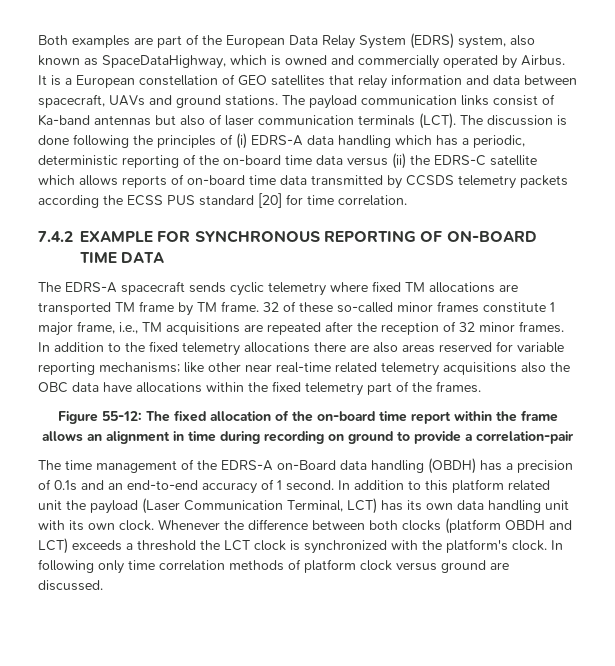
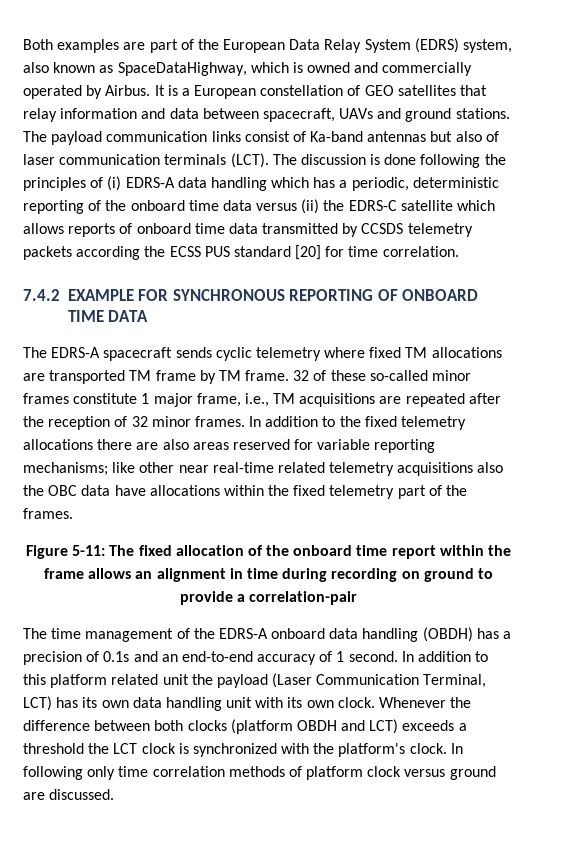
- The discussion is done following the principles of (i) EDRS-A data handling which has a periodic, deterministic reporting of the on-board time data versus (ii) the EDRS-C satellite which allows reports of on-board time data transmitted by CCSDS telemetry packets according the ECSS PUS standard [20] for time correlation.
+ The discussion is done following the principles of (i) EDRS-A data handling which has a periodic, deterministic reporting of the onboard time data versus (ii) the EDRS-C satellite which allows reports of onboard time data transmitted by CCSDS telemetry packets according the ECSS PUS standard [20] for time correlation.
- 7.4.2 EXAMPLE FOR SYNCHRONOUS REPORTING OF ON-BOARD TIME DATA
+ 7.4.2 EXAMPLE FOR SYNCHRONOUS REPORTING OF ONBOARD TIME DATA
- Figure 55-12: The fixed allocation of the on-board time report within the frame allows an alignment in time during recording on ground to provide a correlation-pair
+ Figure 5-11: The fixed allocation of the onboard time report within the frame allows an alignment in time during recording on ground to provide a correlation-pair
- The time management of the EDRS-A on-Board data handling (OBDH) has a precision of 0.1s and an end-to-end accuracy of 1 second.
+ The time management of the EDRS-A onboard data handling (OBDH) has a precision of 0.1s and an end-to-end accuracy of 1 second.

